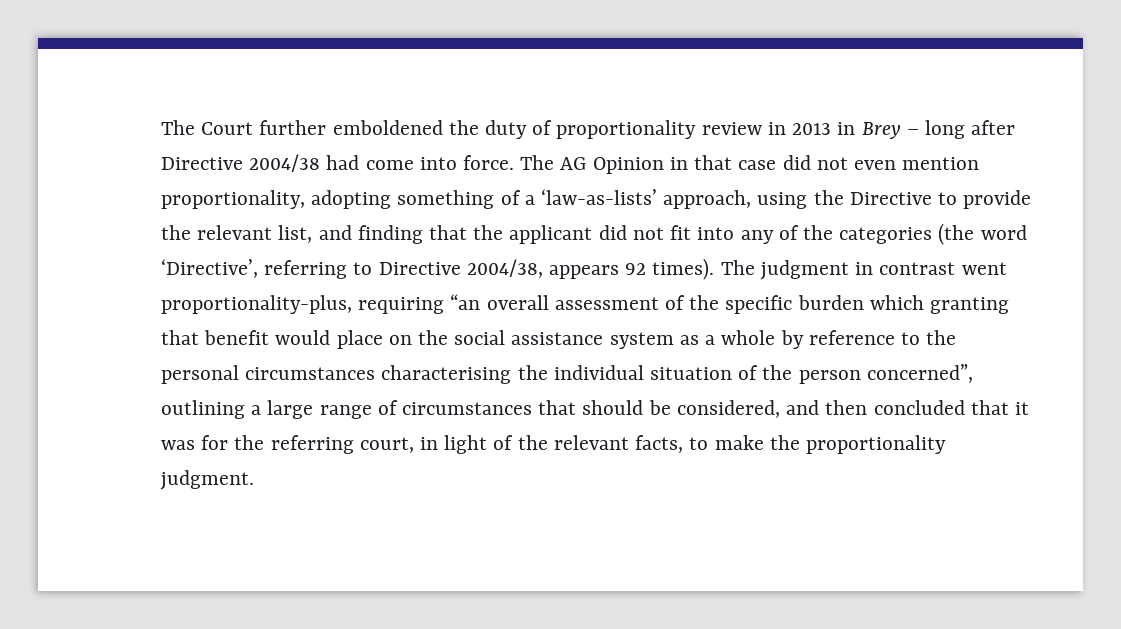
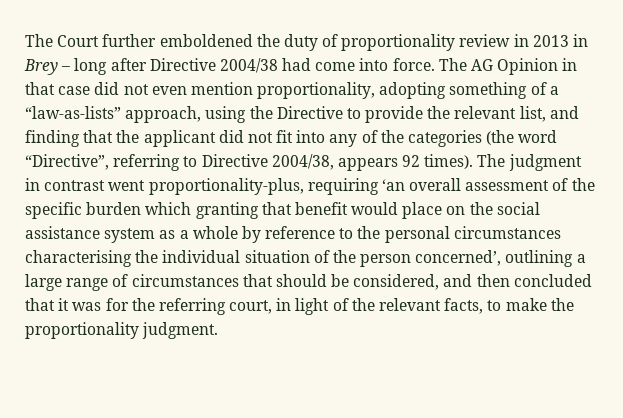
- The AG Opinion in that case did not even mention proportionality, adopting something of a ‘law-as-lists’ approach, using the Directive to provide the relevant list, and finding that the applicant did not fit into any of the categories (the word ‘Directive’, referring to Directive 2004/38, appears 92 times).
+ The AG Opinion in that case did not even mention proportionality, adopting something of a “law-as-lists” approach, using the Directive to provide the relevant list, and finding that the applicant did not fit into any of the categories (the word “Directive”, referring to Directive 2004/38, appears 92 times).
- The judgment in contrast went proportionality-plus, requiring “an overall assessment of the specific burden which granting that benefit would place on the social assistance system as a whole by reference to the personal circumstances characterising the individual situation of the person concerned”, outlining a large range of circumstances that should be considered, and then concluded that it was for the referring court, in light of the relevant facts, to make the proportionality judgment.
+ The judgment in contrast went proportionality-plus, requiring ‘an overall assessment of the specific burden which granting that benefit would place on the social assistance system as a whole by reference to the personal circumstances characterising the individual situation of the person concerned’, outlining a large range of circumstances that should be considered, and then concluded that it was for the referring court, in light of the relevant facts, to make the proportionality judgment.

